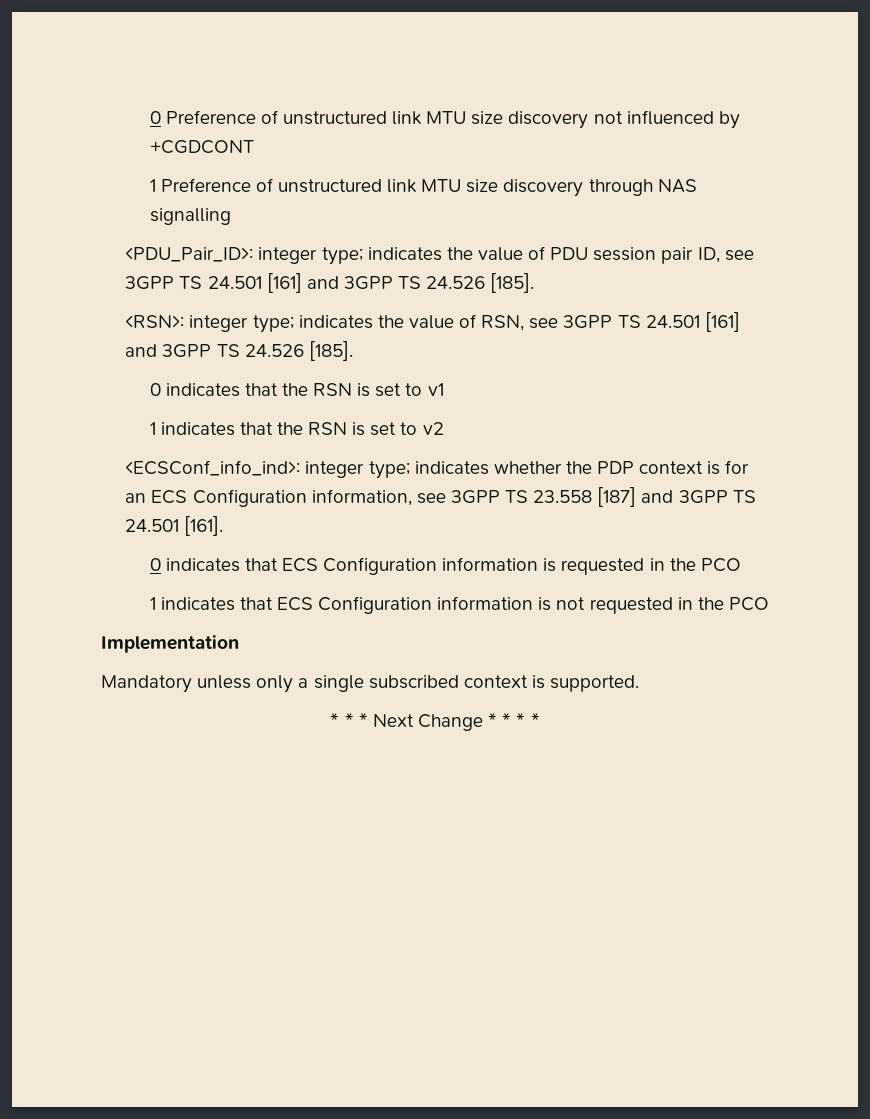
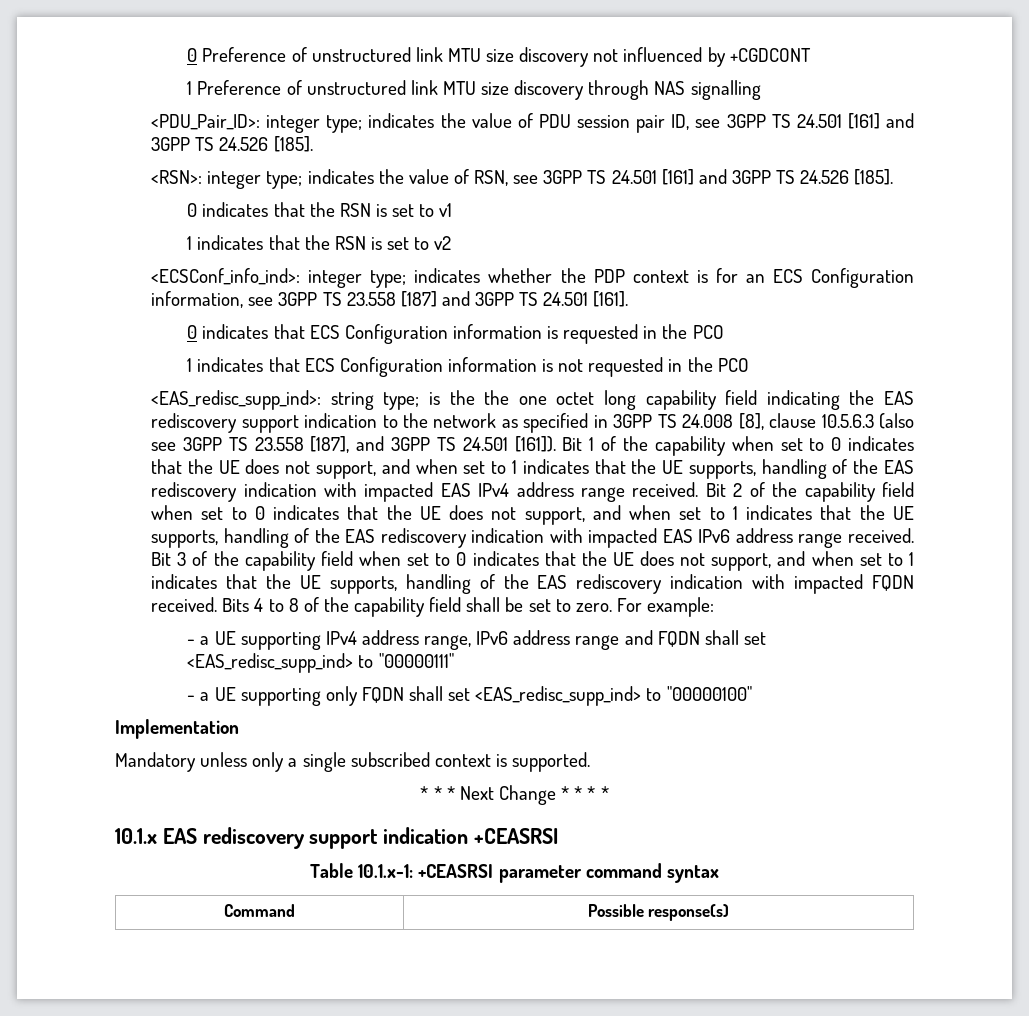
+ <EAS_redisc_supp_ind>: string type; is the the one octet long capability field indicating the EAS rediscovery support indication to the network as specified in 3GPP TS 24.008 [8], clause 10.5.6.3 (also see 3GPP TS 23.558 [187], and 3GPP TS 24.501 [161]). Bit 1 of the capability when set to 0 indicates that the UE does not support, and when set to 1 indicates that the UE supports, handling of the EAS rediscovery indication with impacted EAS IPv4 address range received. Bit 2 of the capability field when set to 0 indicates that the UE does not support, and when set to 1 indicates that the UE supports, handling of the EAS rediscovery indication with impacted EAS IPv6 address range received. Bit 3 of the capability field when set to 0 indicates that the UE does not support, and when set to 1 indicates that the UE supports, handling of the EAS rediscovery indication with impacted FQDN received. Bits 4 to 8 of the capability field shall be set to zero. For example:
+ - a UE supporting IPv4 address range, IPv6 address range and FQDN shall set <EAS_redisc_supp_ind> to "00000111"
+ - a UE supporting only FQDN shall set <EAS_redisc_supp_ind> to "00000100"
+ 10.1.x EAS rediscovery support indication +CEASRSI
+ Table 10.1.x-1: +CEASRSI parameter command syntax
+ Command | Possible response(s)

